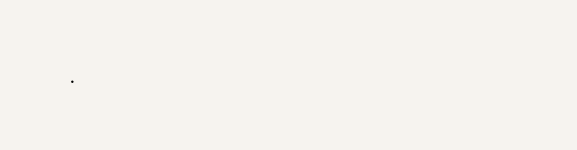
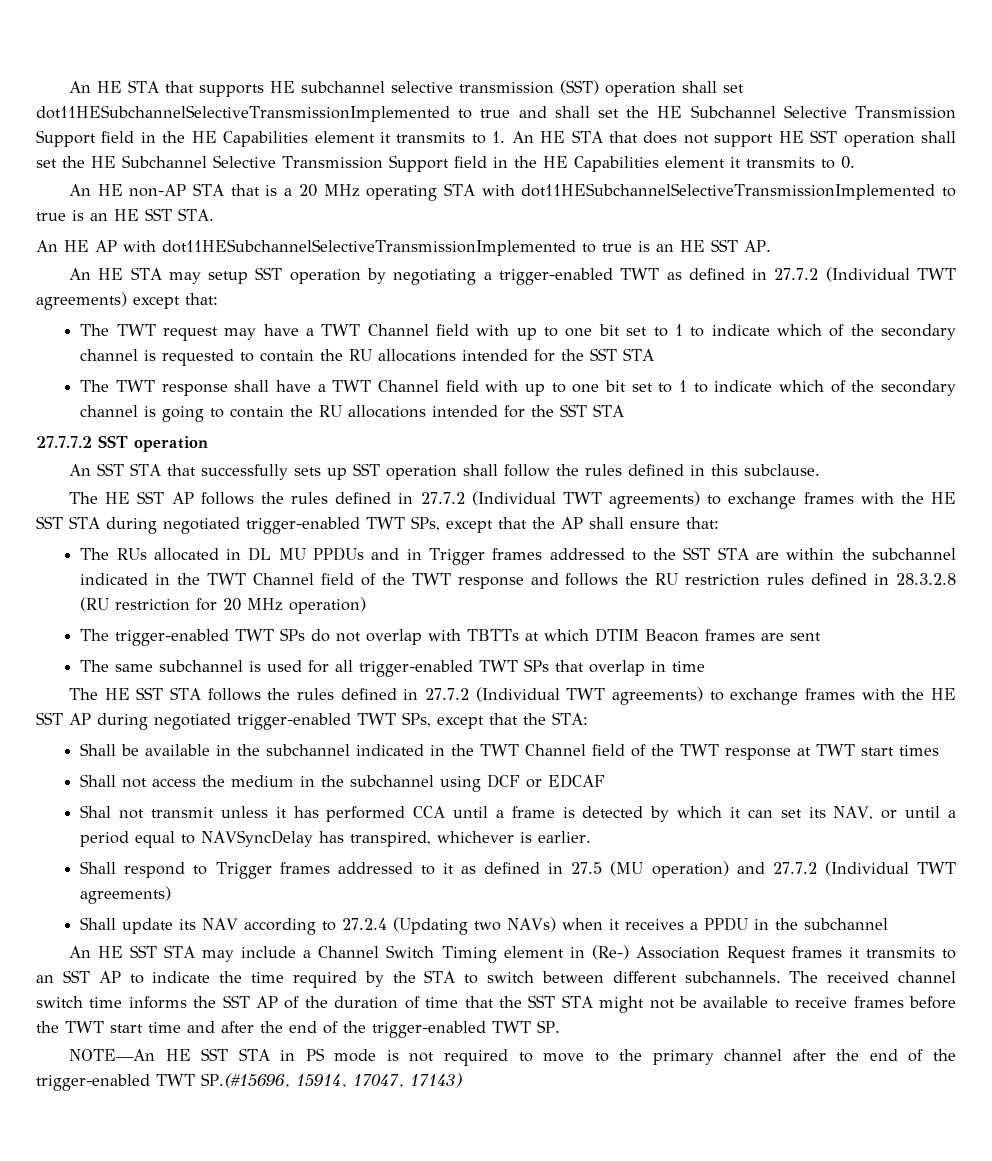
- .
+ An HE STA that supports HE subchannel selective transmission (SST) operation shall set dot11HESubchannelSelectiveTransmissionImplemented to true and shall set the HE Subchannel Selective Transmission Support field in the HE Capabilities element it transmits to 1. An HE STA that does not support HE SST operation shall set the HE Subchannel Selective Transmission Support field in the HE Capabilities element it transmits to 0.
+ An HE non-AP STA that is a 20 MHz operating STA with dot11HESubchannelSelectiveTransmissionImplemented to true is an HE SST STA.
+ An HE AP with dot11HESubchannelSelectiveTransmissionImplemented to true is an HE SST AP.
+ An HE STA may setup SST operation by negotiating a trigger-enabled TWT as defined in 27.7.2 (Individual TWT agreements) except that:
+ The TWT request may have a TWT Channel field with up to one bit set to 1 to indicate which of the secondary channel is requested to contain the RU allocations intended for the SST STA
+ The TWT response shall have a TWT Channel field with up to one bit set to 1 to indicate which of the secondary channel is going to contain the RU allocations intended for the SST STA
+ 27.7.7.2 SST operation
+ An SST STA that successfully sets up SST operation shall follow the rules defined in this subclause.
+ The HE SST AP follows the rules defined in 27.7.2 (Individual TWT agreements) to exchange frames with the HE SST STA during negotiated trigger-enabled TWT SPs, except that the AP shall ensure that:
+ The RUs allocated in DL MU PPDUs and in Trigger frames addressed to the SST STA are within the subchannel indicated in the TWT Channel field of the TWT response and follows the RU restriction rules defined in 28.3.2.8 (RU restriction for 20 MHz operation)
+ The trigger-enabled TWT SPs do not overlap with TBTTs at which DTIM Beacon frames are sent
+ The same subchannel is used for all trigger-enabled TWT SPs that overlap in time
+ The HE SST STA follows the rules defined in 27.7.2 (Individual TWT agreements) to exchange frames with the HE SST AP during negotiated trigger-enabled TWT SPs, except that the STA:
+ Shall be available in the subchannel indicated in the TWT Channel field of the TWT response at TWT start times
+ Shall not access the medium in the subchannel using DCF or EDCAF
+ Shal not transmit unless it has performed CCA until a frame is detected by which it can set its NAV, or until a period equal to NAVSyncDelay has transpired, whichever is earlier.
+ Shall respond to Trigger frames addressed to it as defined in 27.5 (MU operation) and 27.7.2 (Individual TWT agreements)
+ Shall update its NAV according to 27.2.4 (Updating two NAVs) when it receives a PPDU in the subchannel
+ An HE SST STA may include a Channel Switch Timing element in (Re-) Association Request frames it transmits to an SST AP to indicate the time required by the STA to switch between different subchannels. The received channel switch time informs the SST AP of the duration of time that the SST STA might not be available to receive frames before the TWT start time and after the end of the trigger-enabled TWT SP.
+ NOTE—An HE SST STA in PS mode is not required to move to the primary channel after the end of the trigger-enabled TWT SP.(#15696, 15914, 17047, 17143)

